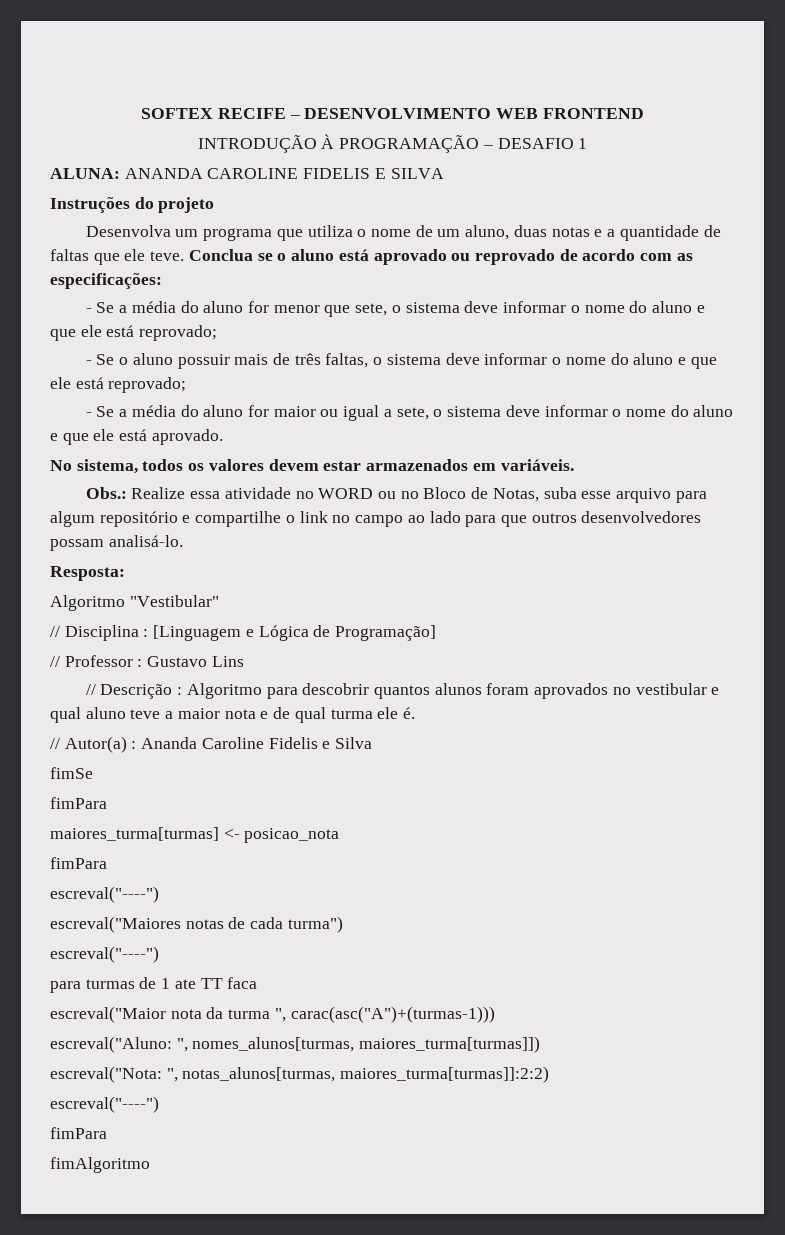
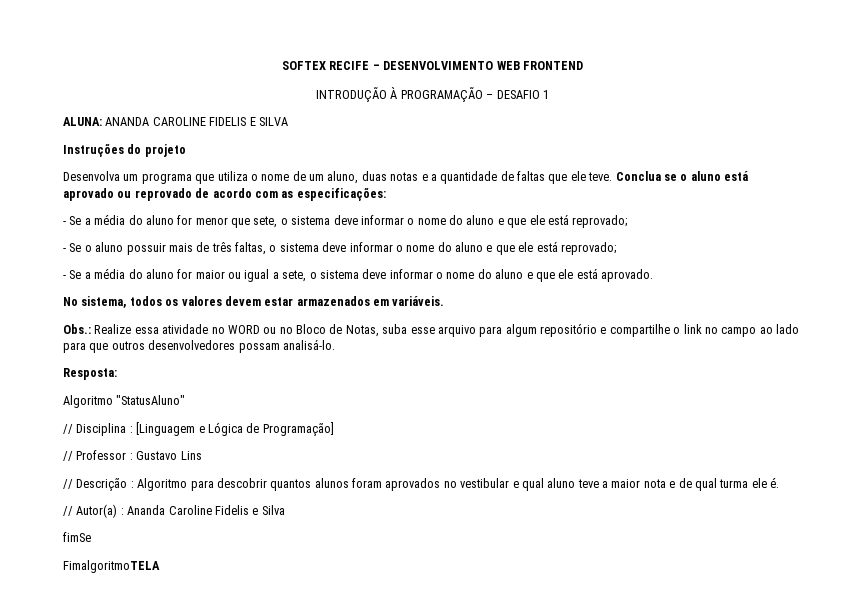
- Algoritmo "Vestibular"
+ Algoritmo "StatusAluno"
  fimSe
- fimPara
- maiores_turma[turmas] <- posicao_nota
- fimPara
- escreval("----")
- escreval("Maiores notas de cada turma")
- escreval("----")
- para turmas de 1 ate TT faca
- escreval("Maior nota da turma ", carac(asc("A")+(turmas-1)))
- escreval("Aluno: ", nomes_alunos[turmas, maiores_turma[turmas]])
- escreval("Nota: ", notas_alunos[turmas, maiores_turma[turmas]]:2:2)
- escreval("----")
- fimPara
- fimAlgoritmo
+ FimalgoritmoTELA

